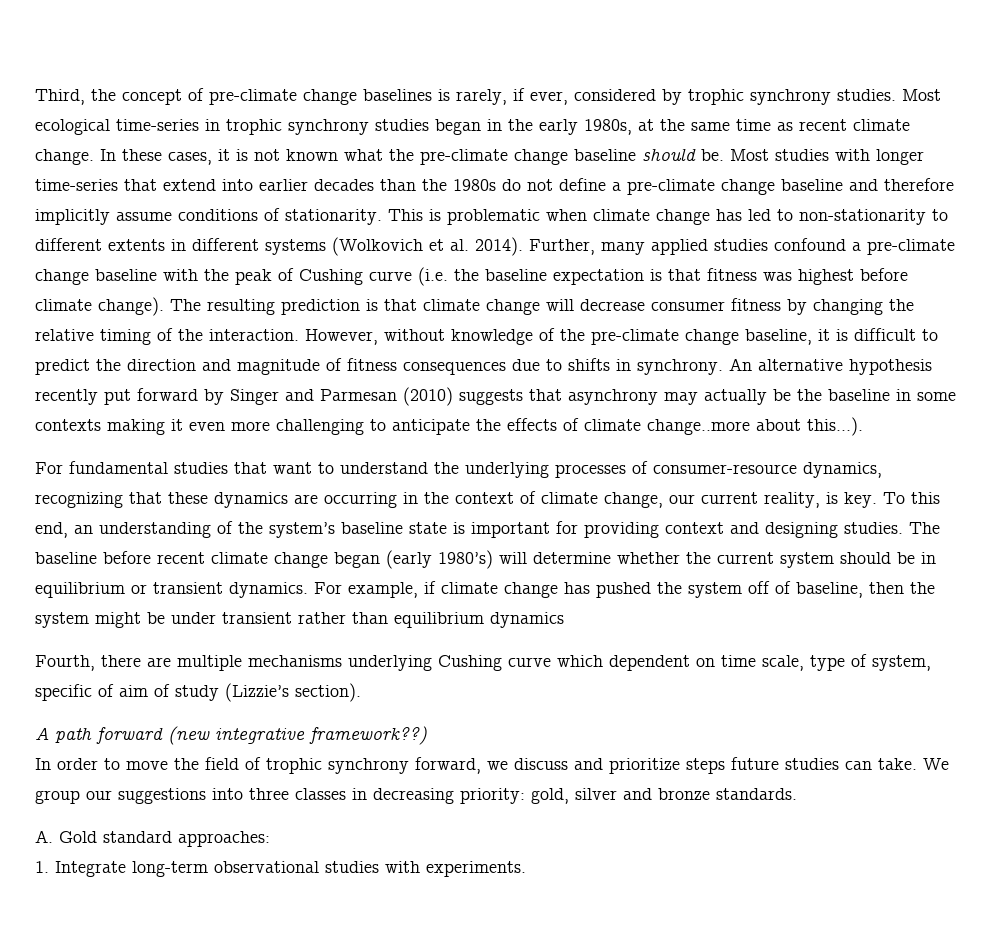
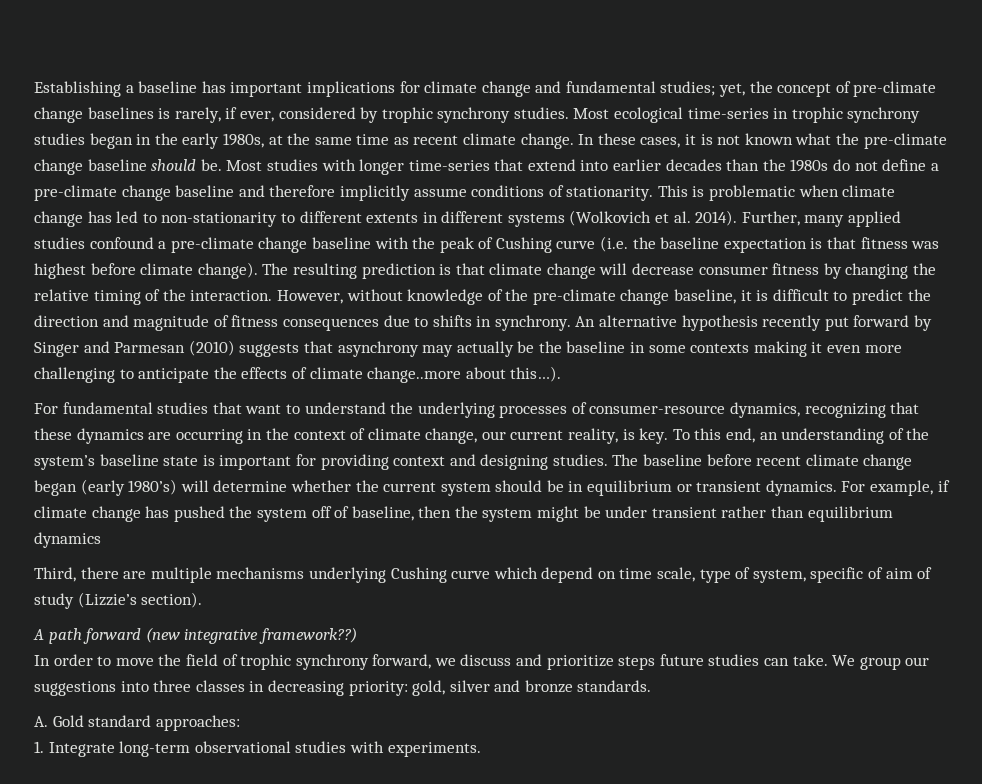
- Third, the concept of pre-climate change baselines is rarely, if ever, considered by trophic synchrony studies.
+ Establishing a baseline has important implications for climate change and fundamental studies; yet, the concept of pre-climate change baselines is rarely, if ever, considered by trophic synchrony studies.
- Fourth, there are multiple mechanisms underlying Cushing curve which dependent on time scale, type of system, specific of aim of study (Lizzie’s section).
+ Third, there are multiple mechanisms underlying Cushing curve which depend on time scale, type of system, specific of aim of study (Lizzie’s section).

